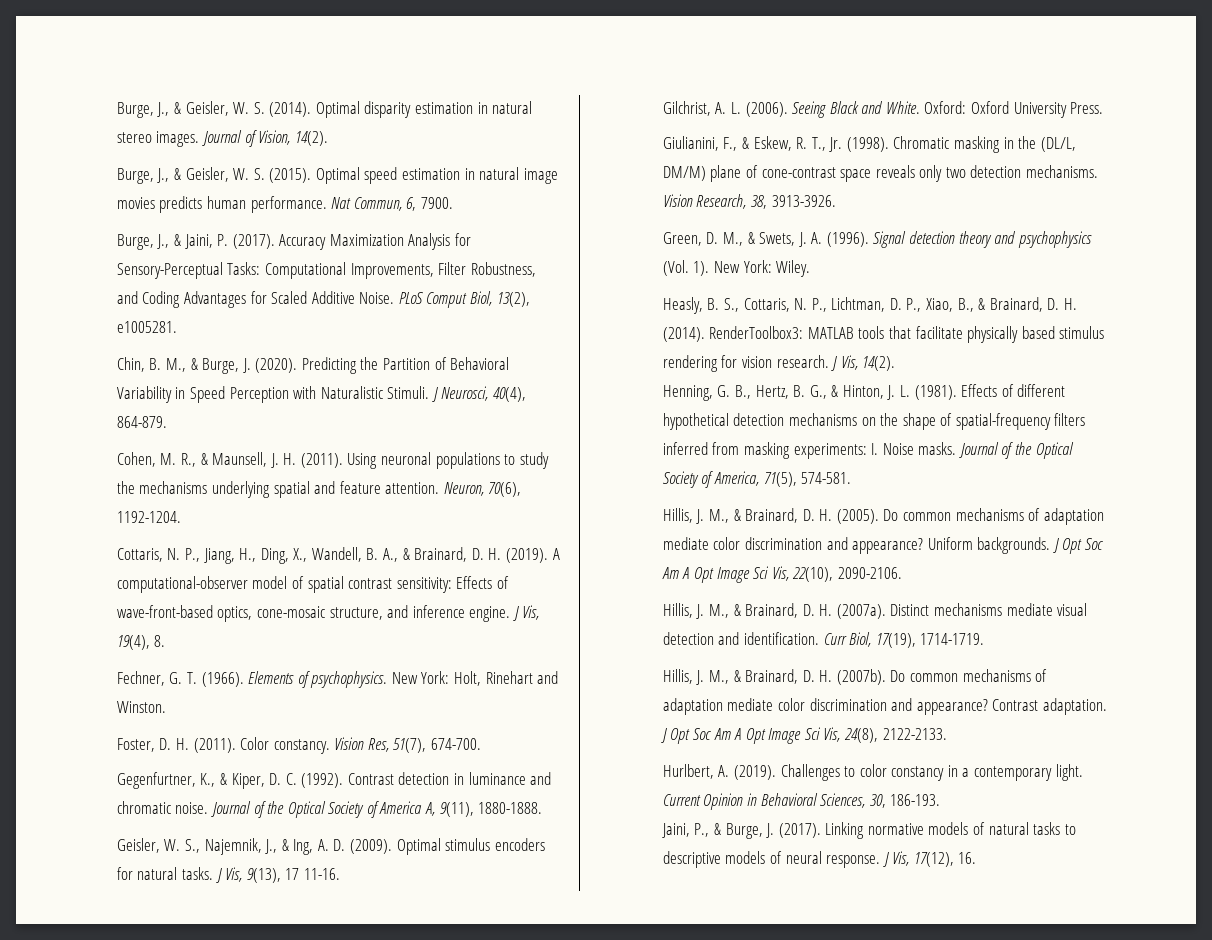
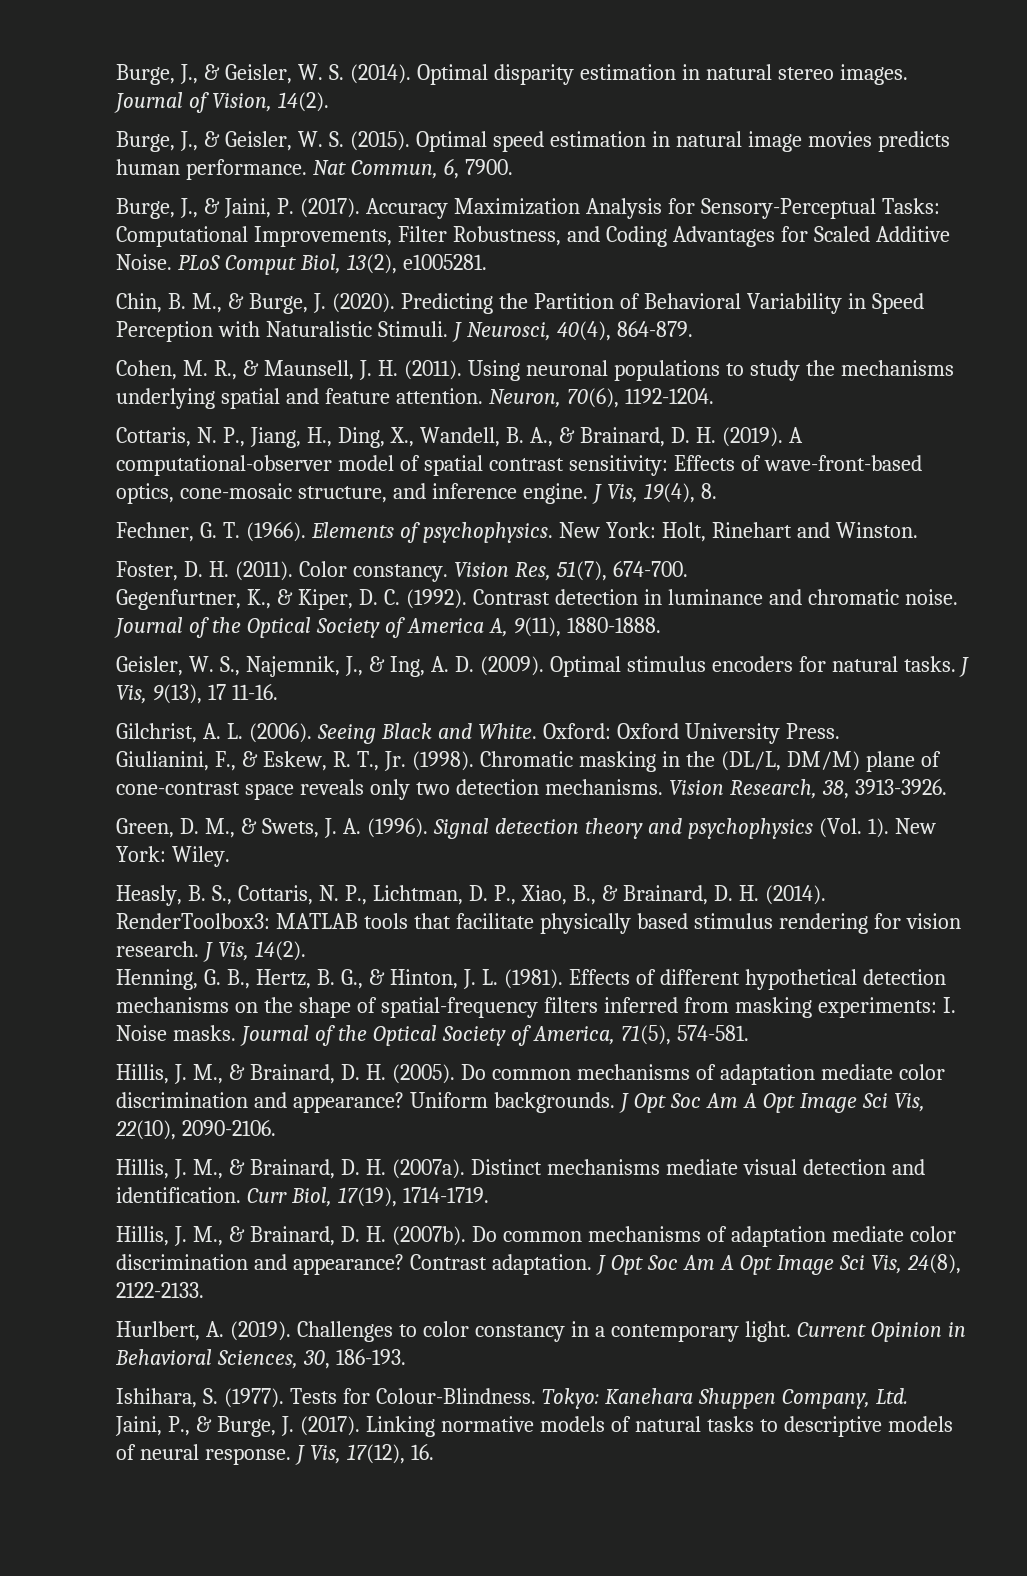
+ Ishihara, S. (1977). Tests for Colour-Blindness. Tokyo: Kanehara Shuppen Company, Ltd.

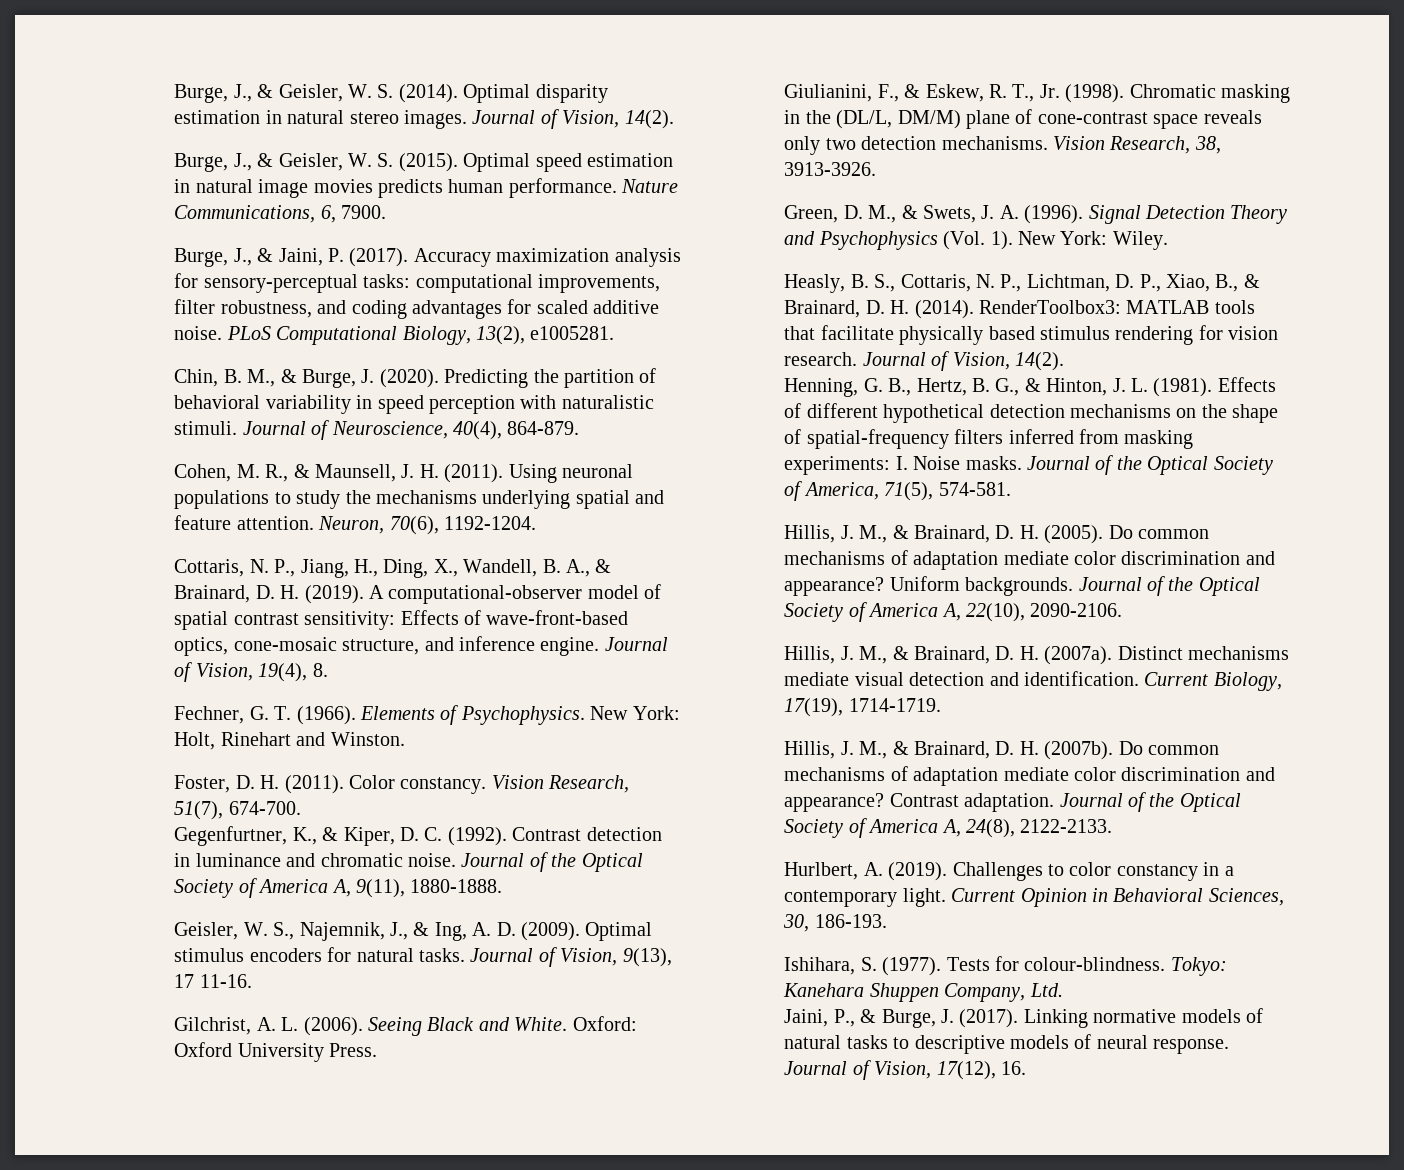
- Nat Commun, 6, 7900.
+ Nature Communications, 6, 7900.
- Accuracy Maximization Analysis for Sensory-Perceptual Tasks: Computational Improvements, Filter Robustness, and Coding Advantages for Scaled Additive Noise. PLoS Comput Biol, 13(2), e1005281.
+ Accuracy maximization analysis for sensory-perceptual tasks: computational improvements, filter robustness, and coding advantages for scaled additive noise. PLoS Computational Biology, 13(2), e1005281.
- Predicting the Partition of Behavioral Variability in Speed Perception with Naturalistic Stimuli. J Neurosci, 40(4), 864-879.
+ Predicting the partition of behavioral variability in speed perception with naturalistic stimuli. Journal of Neuroscience, 40(4), 864-879.
- J Vis, 19(4), 8.
+ Journal of Vision, 19(4), 8.
- Elements of psychophysics.
+ Elements of Psychophysics.
- Vision Res, 51(7), 674-700.
+ Vision Research, 51(7), 674-700.
- J Vis, 9(13), 17 11-16.
+ Journal of Vision, 9(13), 17 11-16.
- Signal detection theory and psychophysics (Vol. 1).
+ Signal Detection Theory and Psychophysics (Vol. 1).
- RenderToolbox3: MATLAB tools that facilitate physically based stimulus rendering for vision research. J Vis, 14(2).
+ RenderToolbox3: MATLAB tools that facilitate physically based stimulus rendering for vision research. Journal of Vision, 14(2).
- J Opt Soc Am A Opt Image Sci Vis, 22(10), 2090-2106.
+ Journal of the Optical Society of America A, 22(10), 2090-2106.
- Curr Biol, 17(19), 1714-1719.
+ Current Biology, 17(19), 1714-1719.
- J Opt Soc Am A Opt Image Sci Vis, 24(8), 2122-2133.
+ Journal of the Optical Society of America A, 24(8), 2122-2133.
- Tests for Colour-Blindness.
+ Tests for colour-blindness.
- J Vis, 17(12), 16.
+ Journal of Vision, 17(12), 16.

